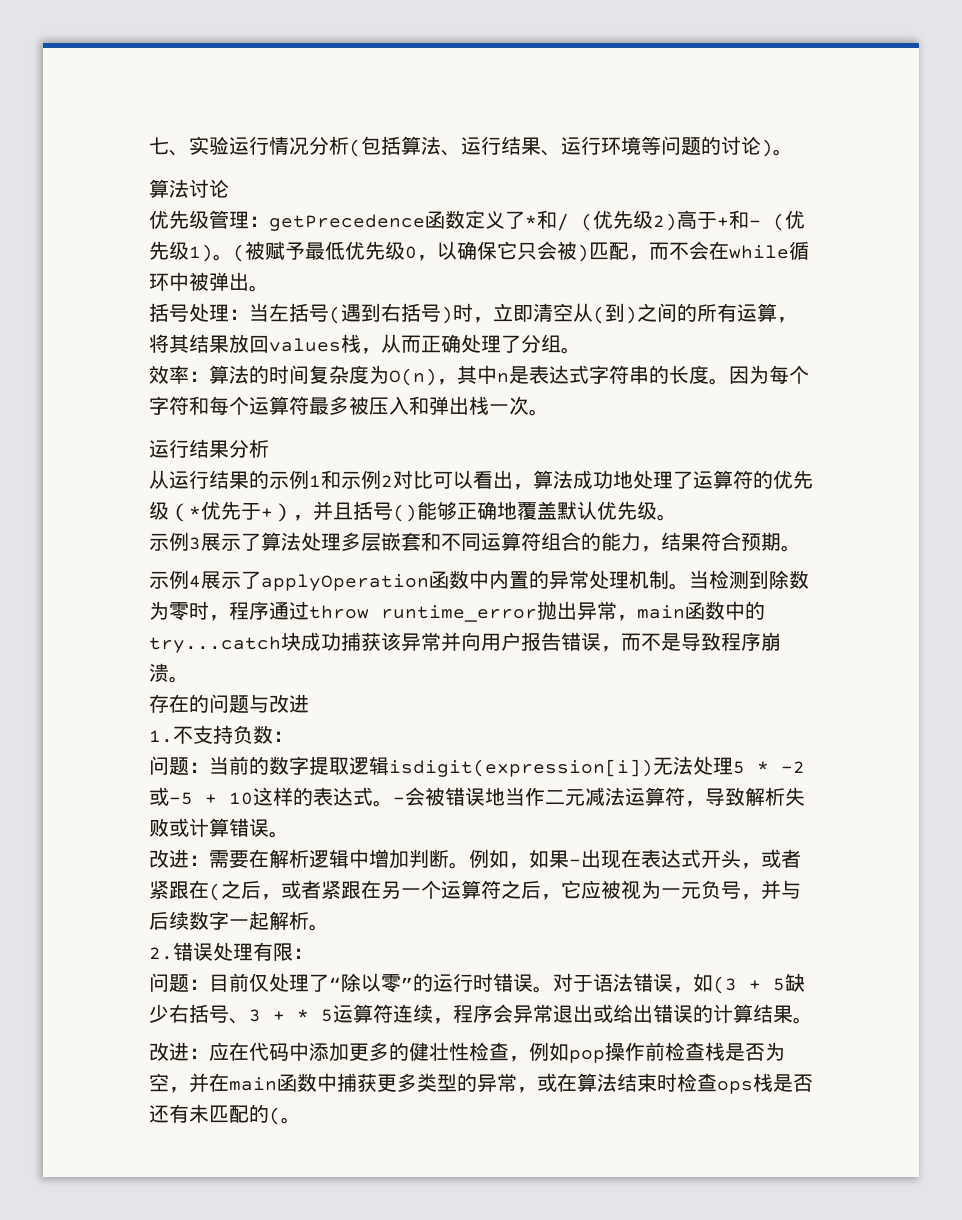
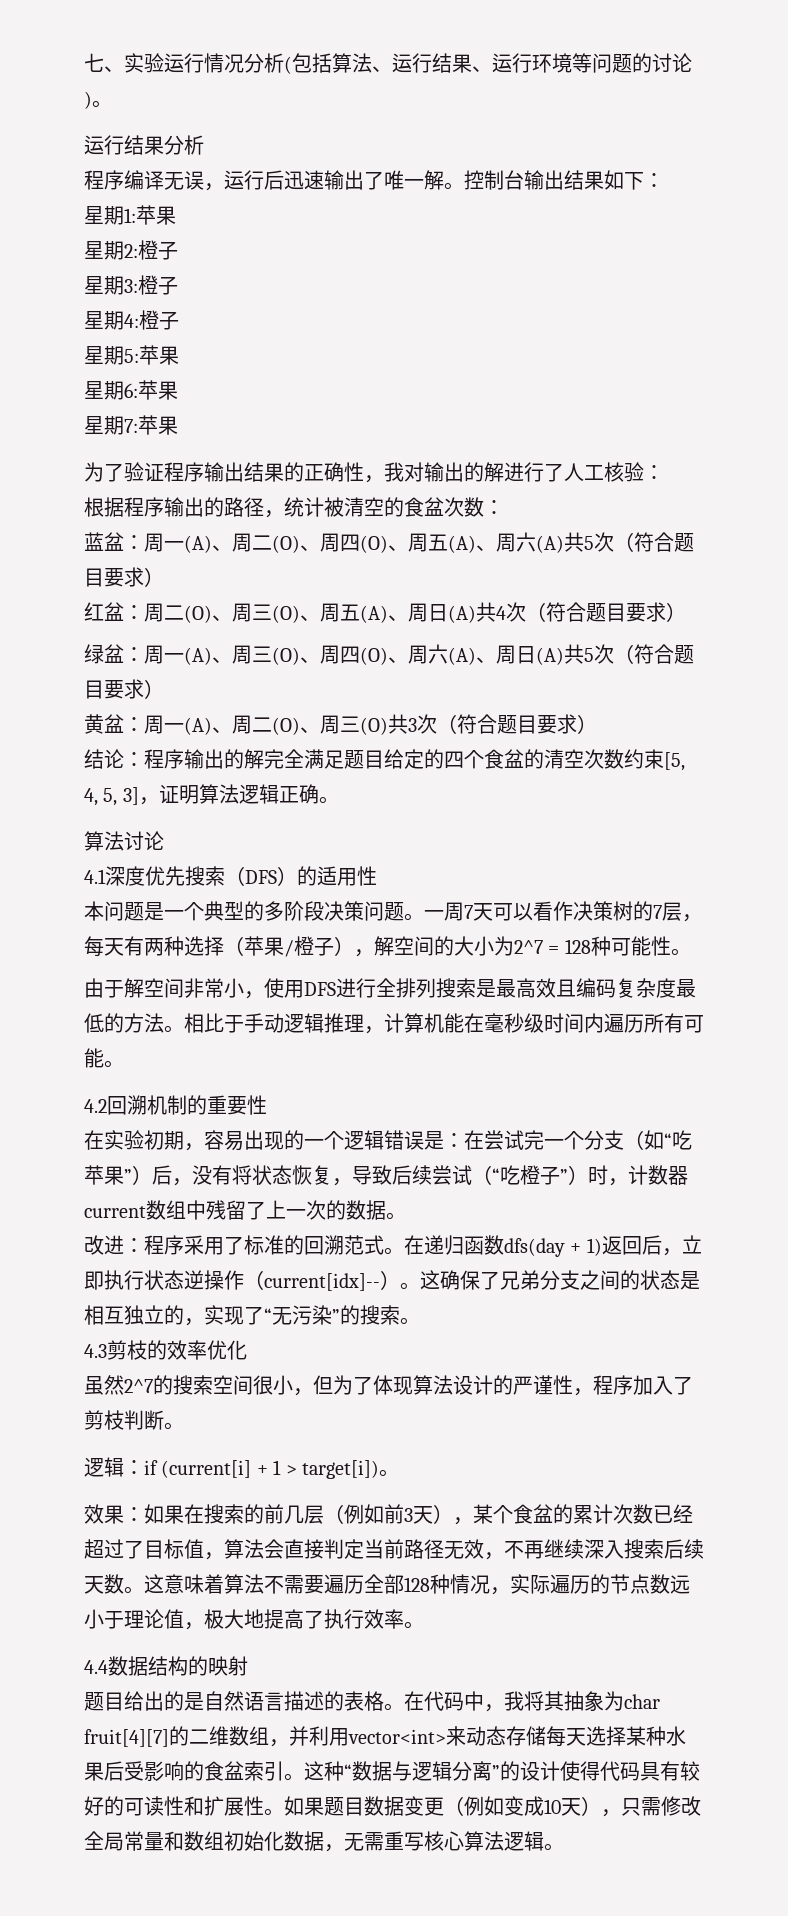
+ 运行结果分析
+ 程序编译无误，运行后迅速输出了唯一解。控制台输出结果如下：
+ 星期1:苹果
+ 星期2:橙子
+ 星期3:橙子
+ 星期4:橙子
+ 星期5:苹果
+ 星期6:苹果
+ 星期7:苹果
+ 为了验证程序输出结果的正确性，我对输出的解进行了人工核验：
+ 根据程序输出的路径，统计被清空的食盆次数：
+ 蓝盆：周一(A)、周二(O)、周四(O)、周五(A)、周六(A)共5次（符合题目要求）
+ 红盆：周二(O)、周三(O)、周五(A)、周日(A)共4次（符合题目要求）
+ 绿盆：周一(A)、周三(O)、周四(O)、周六(A)、周日(A)共5次（符合题目要求）
+ 黄盆：周一(A)、周二(O)、周三(O)共3次（符合题目要求）
+ 结论：程序输出的解完全满足题目给定的四个食盆的清空次数约束[5, 4, 5, 3]，证明算法逻辑正确。
  算法讨论
- 优先级管理：getPrecedence函数定义了*和/ (优先级2)高于+和- (优先级1)。(被赋予最低优先级0，以确保它只会被)匹配，而不会在while循环中被弹出。
- 括号处理：当左括号(遇到右括号)时，立即清空从(到)之间的所有运算，将其结果放回values栈，从而正确处理了分组。
- 效率：算法的时间复杂度为O(n)，其中n是表达式字符串的长度。因为每个字符和每个运算符最多被压入和弹出栈一次。
- 运行结果分析
- 从运行结果的示例1和示例2对比可以看出，算法成功地处理了运算符的优先级（*优先于+），并且括号()能够正确地覆盖默认优先级。
- 示例3展示了算法处理多层嵌套和不同运算符组合的能力，结果符合预期。
- 示例4展示了applyOperation函数中内置的异常处理机制。当检测到除数为零时，程序通过throw runtime_error抛出异常，main函数中的try...catch块成功捕获该异常并向用户报告错误，而不是导致程序崩溃。
- 存在的问题与改进
- 1.不支持负数：
- 问题：当前的数字提取逻辑isdigit(expression[i])无法处理5 * -2或-5 + 10这样的表达式。-会被错误地当作二元减法运算符，导致解析失败或计算错误。
- 改进：需要在解析逻辑中增加判断。例如，如果-出现在表达式开头，或者紧跟在(之后，或者紧跟在另一个运算符之后，它应被视为一元负号，并与后续数字一起解析。
- 2.错误处理有限：
- 问题：目前仅处理了“除以零”的运行时错误。对于语法错误，如(3 + 5缺少右括号、3 + * 5运算符连续，程序会异常退出或给出错误的计算结果。
- 改进：应在代码中添加更多的健壮性检查，例如pop操作前检查栈是否为空，并在main函数中捕获更多类型的异常，或在算法结束时检查ops栈是否还有未匹配的(。
+ 4.1深度优先搜索（DFS）的适用性
+ 本问题是一个典型的多阶段决策问题。一周7天可以看作决策树的7层，每天有两种选择（苹果/橙子），解空间的大小为2^7 = 128种可能性。
+ 由于解空间非常小，使用DFS进行全排列搜索是最高效且编码复杂度最低的方法。相比于手动逻辑推理，计算机能在毫秒级时间内遍历所有可能。
+ 4.2回溯机制的重要性
+ 在实验初期，容易出现的一个逻辑错误是：在尝试完一个分支（如“吃苹果”）后，没有将状态恢复，导致后续尝试（“吃橙子”）时，计数器current数组中残留了上一次的数据。
+ 改进：程序采用了标准的回溯范式。在递归函数dfs(day + 1)返回后，立即执行状态逆操作（current[idx]--）。这确保了兄弟分支之间的状态是相互独立的，实现了“无污染”的搜索。
+ 4.3剪枝的效率优化
+ 虽然2^7的搜索空间很小，但为了体现算法设计的严谨性，程序加入了剪枝判断。
+ 逻辑：if (current[i] + 1 > target[i])。
+ 效果：如果在搜索的前几层（例如前3天），某个食盆的累计次数已经超过了目标值，算法会直接判定当前路径无效，不再继续深入搜索后续天数。这意味着算法不需要遍历全部128种情况，实际遍历的节点数远小于理论值，极大地提高了执行效率。
+ 4.4数据结构的映射
+ 题目给出的是自然语言描述的表格。在代码中，我将其抽象为char fruit[4][7]的二维数组，并利用vector<int>来动态存储每天选择某种水果后受影响的食盆索引。这种“数据与逻辑分离”的设计使得代码具有较好的可读性和扩展性。如果题目数据变更（例如变成10天），只需修改全局常量和数组初始化数据，无需重写核心算法逻辑。

